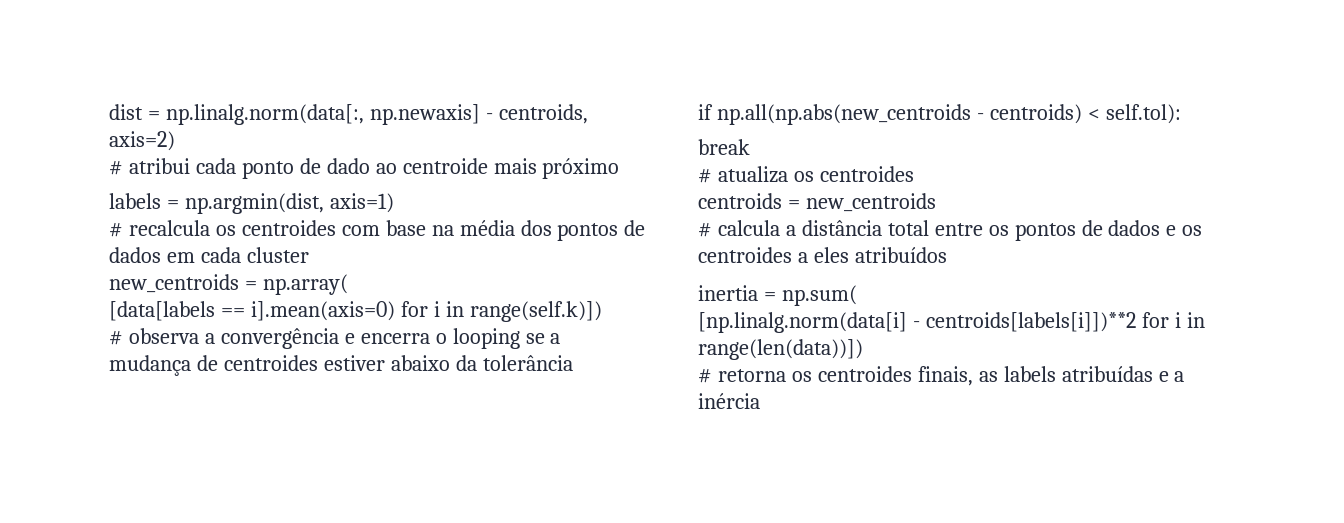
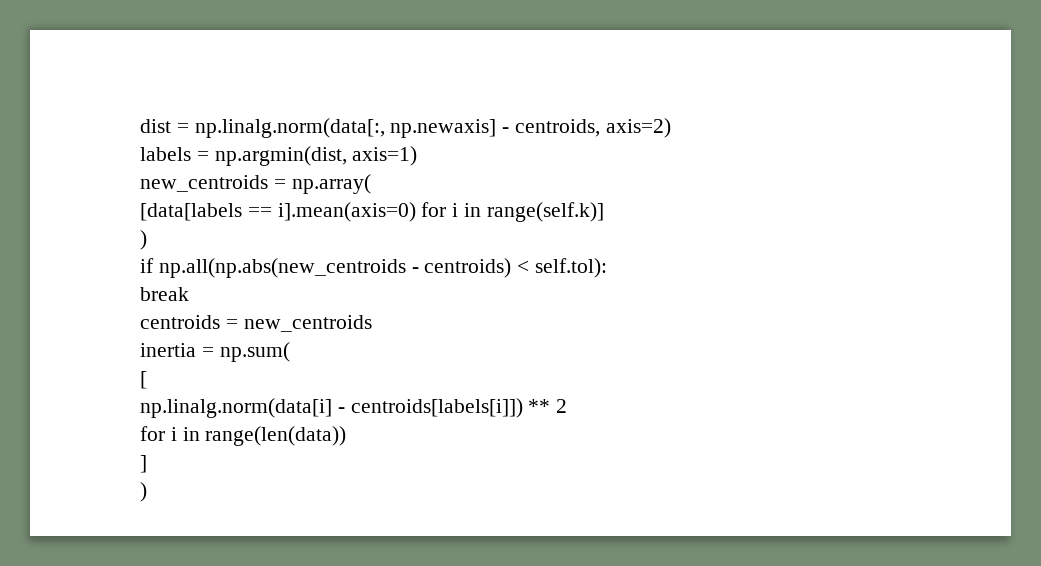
- # atribui cada ponto de dado ao centroide mais próximo
  labels = np.argmin(dist, axis=1)
- # recalcula os centroides com base na média dos pontos de dados em cada cluster
- [data[labels == i].mean(axis=0) for i in range(self.k)])
- # observa a convergência e encerra o looping se a mudança de centroides estiver abaixo da tolerância
+ [data[labels == i].mean(axis=0) for i in range(self.k)]
+ )
- # atualiza os centroides
- # calcula a distância total entre os pontos de dados e os centroides a eles atribuídos
  inertia = np.sum(
- [np.linalg.norm(data[i] - centroids[labels[i]])**2 for i in range(len(data))])
- # retorna os centroides finais, as labels atribuídas e a inércia
+ [
+ np.linalg.norm(data[i] - centroids[labels[i]]) ** 2
+ for i in range(len(data))
+ ]
+ )

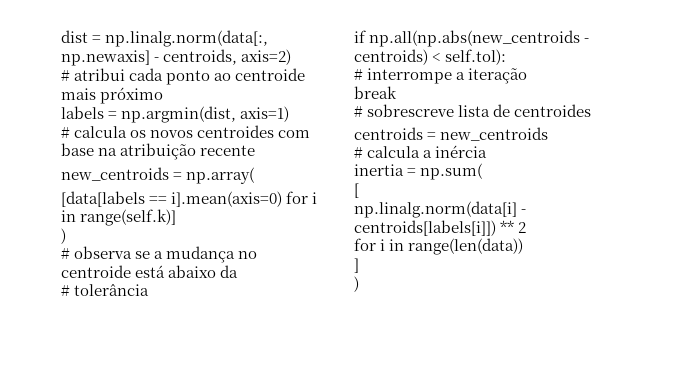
+ # atribui cada ponto ao centroide mais próximo
  labels = np.argmin(dist, axis=1)
+ # calcula os novos centroides com base na atribuição recente
+ # observa se a mudança no centroide está abaixo da
+ # tolerância
+ # interrompe a iteração
  break
+ # sobrescreve lista de centroides
+ # calcula a inércia

